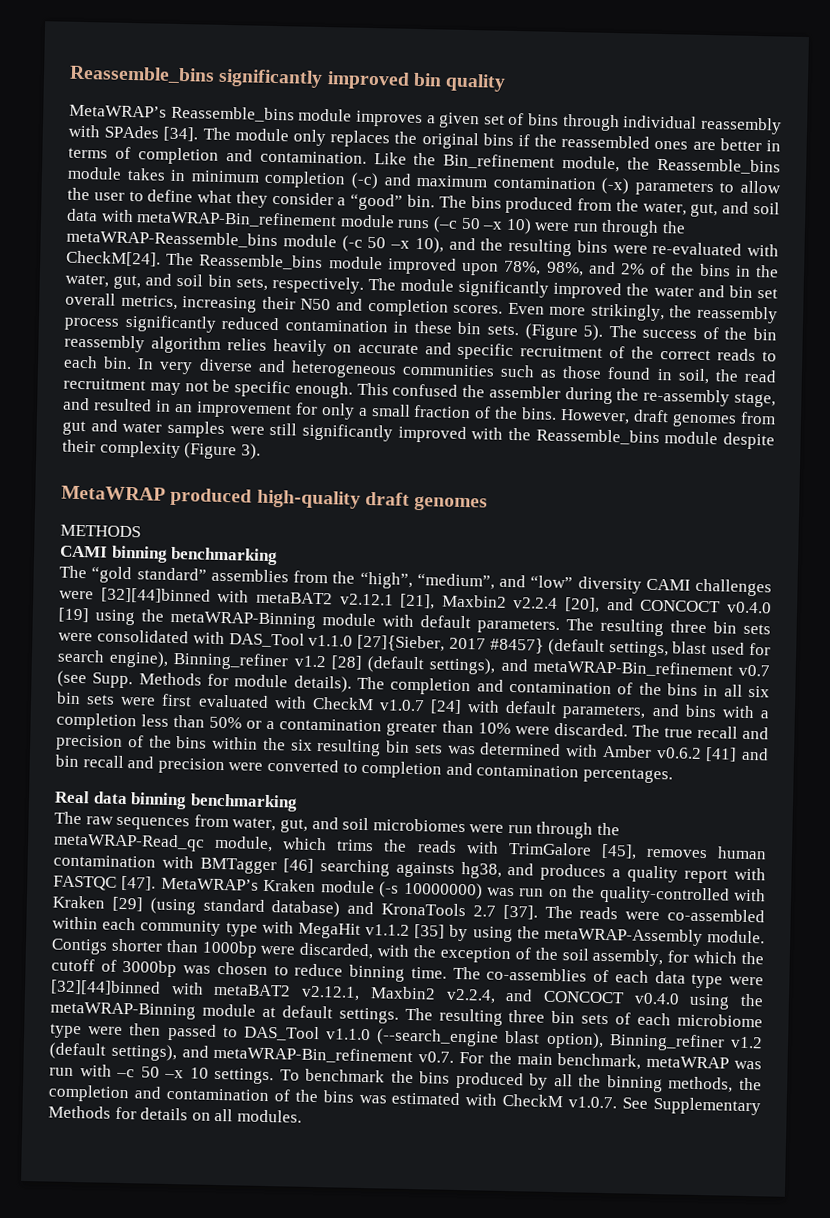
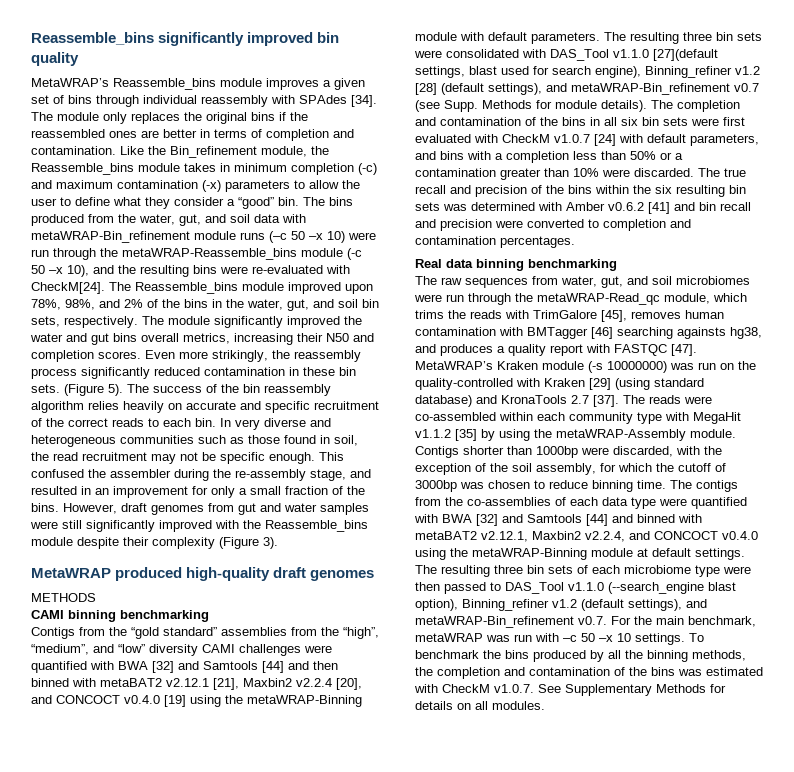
- The module significantly improved the water and bin set overall metrics, increasing their N50 and completion scores.
+ The module significantly improved the water and gut bins overall metrics, increasing their N50 and completion scores.
- The “gold standard” assemblies from the “high”, “medium”, and “low” diversity CAMI challenges were [32][44]binned with metaBAT2 v2.12.1 [21], Maxbin2 v2.2.4 [20], and CONCOCT v0.4.0 [19] using the metaWRAP-Binning module with default parameters.
+ Contigs from the “gold standard” assemblies from the “high”, “medium”, and “low” diversity CAMI challenges were quantified with BWA [32] and Samtools [44] and then binned with metaBAT2 v2.12.1 [21], Maxbin2 v2.2.4 [20], and CONCOCT v0.4.0 [19] using the metaWRAP-Binning module with default parameters.
- The resulting three bin sets were consolidated with DAS_Tool v1.1.0 [27]{Sieber, 2017 #8457} (default settings, blast used for search engine), Binning_refiner v1.2 [28] (default settings), and metaWRAP-Bin_refinement v0.7 (see Supp.
+ The resulting three bin sets were consolidated with DAS_Tool v1.1.0 [27](default settings, blast used for search engine), Binning_refiner v1.2 [28] (default settings), and metaWRAP-Bin_refinement v0.7 (see Supp.
- The co-assemblies of each data type were [32][44]binned with metaBAT2 v2.12.1, Maxbin2 v2.2.4, and CONCOCT v0.4.0 using the metaWRAP-Binning module at default settings.
+ The contigs from the co-assemblies of each data type were quantified with BWA [32] and Samtools [44] and binned with metaBAT2 v2.12.1, Maxbin2 v2.2.4, and CONCOCT v0.4.0 using the metaWRAP-Binning module at default settings.

